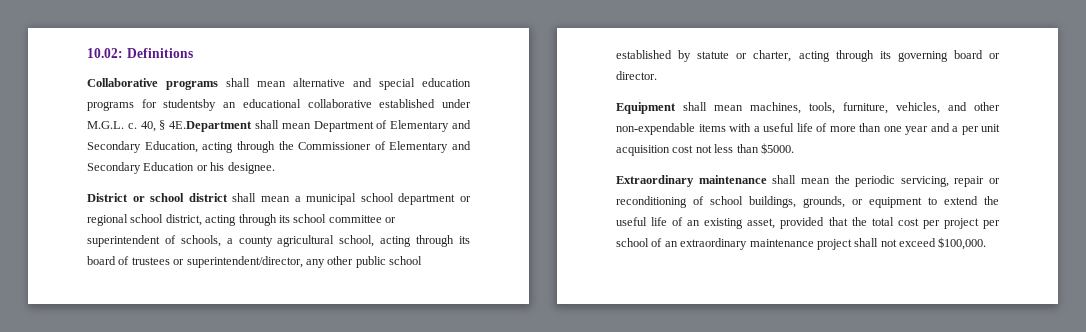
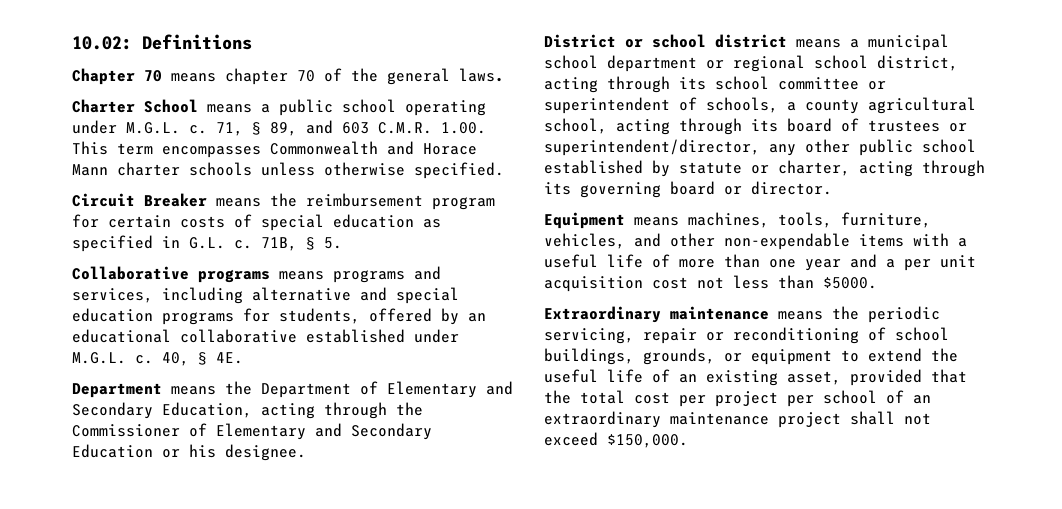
- Collaborative programs shall mean alternative and special education programs for studentsby an educational collaborative established under M.G.L. c.
+ Chapter 70 means chapter 70 of the general laws.
+ Charter School means a public school operating under M.G.L. c. 71, § 89, and 603 C.M.R. 1.00. This term encompasses Commonwealth and Horace Mann charter schools unless otherwise specified.
+ Circuit Breaker means the reimbursement program for certain costs of special education as specified in G.L. c. 71B, § 5.
+ Collaborative programs means programs and services, including alternative and special education programs for students, offered by an educational collaborative established under M.G.L. c.
- 40, § 4E.Department shall mean Department of Elementary and Secondary Education, acting through the Commissioner of Elementary and Secondary Education or his designee.
+ 40, § 4E.
+ Department means the Department of Elementary and Secondary Education, acting through the Commissioner of Elementary and Secondary Education or his designee.
- District or school district shall mean a municipal school department or regional school district, acting through its school committee or superintendent of schools, a county agricultural school, acting through its board of trustees or superintendent/director, any other public school established by statute or charter, acting through its governing board or director.
+ District or school district means a municipal school department or regional school district, acting through its school committee or superintendent of schools, a county agricultural school, acting through its board of trustees or superintendent/director, any other public school established by statute or charter, acting through its governing board or director.
- Equipment shall mean machines, tools, furniture, vehicles, and other non-expendable items with a useful life of more than one year and a per unit acquisition cost not less than $5000.
+ Equipment means machines, tools, furniture, vehicles, and other non-expendable items with a useful life of more than one year and a per unit acquisition cost not less than $5000.
- Extraordinary maintenance shall mean the periodic servicing, repair or reconditioning of school buildings, grounds, or equipment to extend the useful life of an existing asset, provided that the total cost per project per school of an extraordinary maintenance project shall not exceed $100,000.
+ Extraordinary maintenance means the periodic servicing, repair or reconditioning of school buildings, grounds, or equipment to extend the useful life of an existing asset, provided that the total cost per project per school of an extraordinary maintenance project shall not exceed $150,000.

